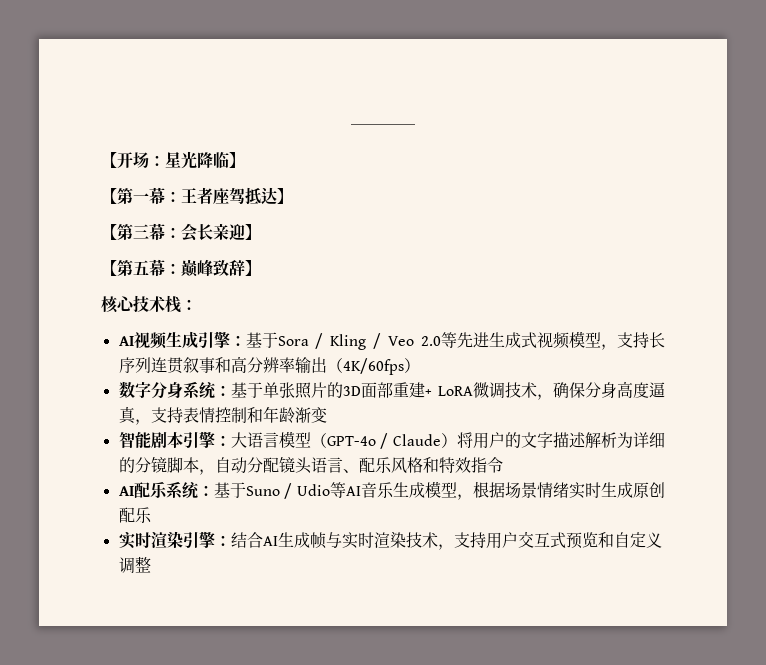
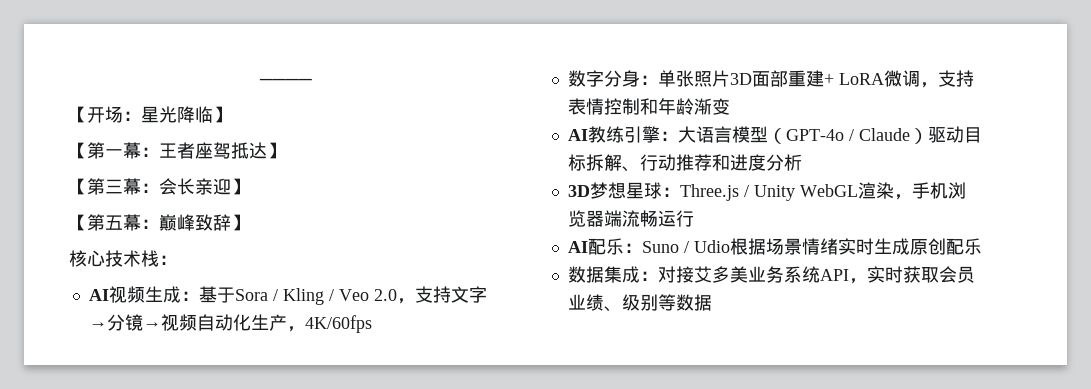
- AI视频生成引擎：基于Sora / Kling / Veo 2.0等先进生成式视频模型，支持长序列连贯叙事和高分辨率输出（4K/60fps）
+ AI视频生成：基于Sora / Kling / Veo 2.0，支持文字→分镜→视频自动化生产，4K/60fps
- 数字分身系统：基于单张照片的3D面部重建+ LoRA微调技术，确保分身高度逼真，支持表情控制和年龄渐变
+ 数字分身：单张照片3D面部重建+ LoRA微调，支持表情控制和年龄渐变
- 智能剧本引擎：大语言模型（GPT-4o / Claude）将用户的文字描述解析为详细的分镜脚本，自动分配镜头语言、配乐风格和特效指令
+ AI教练引擎：大语言模型（GPT-4o / Claude）驱动目标拆解、行动推荐和进度分析
+ 3D梦想星球：Three.js / Unity WebGL渲染，手机浏览器端流畅运行
- AI配乐系统：基于Suno / Udio等AI音乐生成模型，根据场景情绪实时生成原创配乐
+ AI配乐：Suno / Udio根据场景情绪实时生成原创配乐
- 实时渲染引擎：结合AI生成帧与实时渲染技术，支持用户交互式预览和自定义调整
+ 数据集成：对接艾多美业务系统API，实时获取会员业绩、级别等数据

